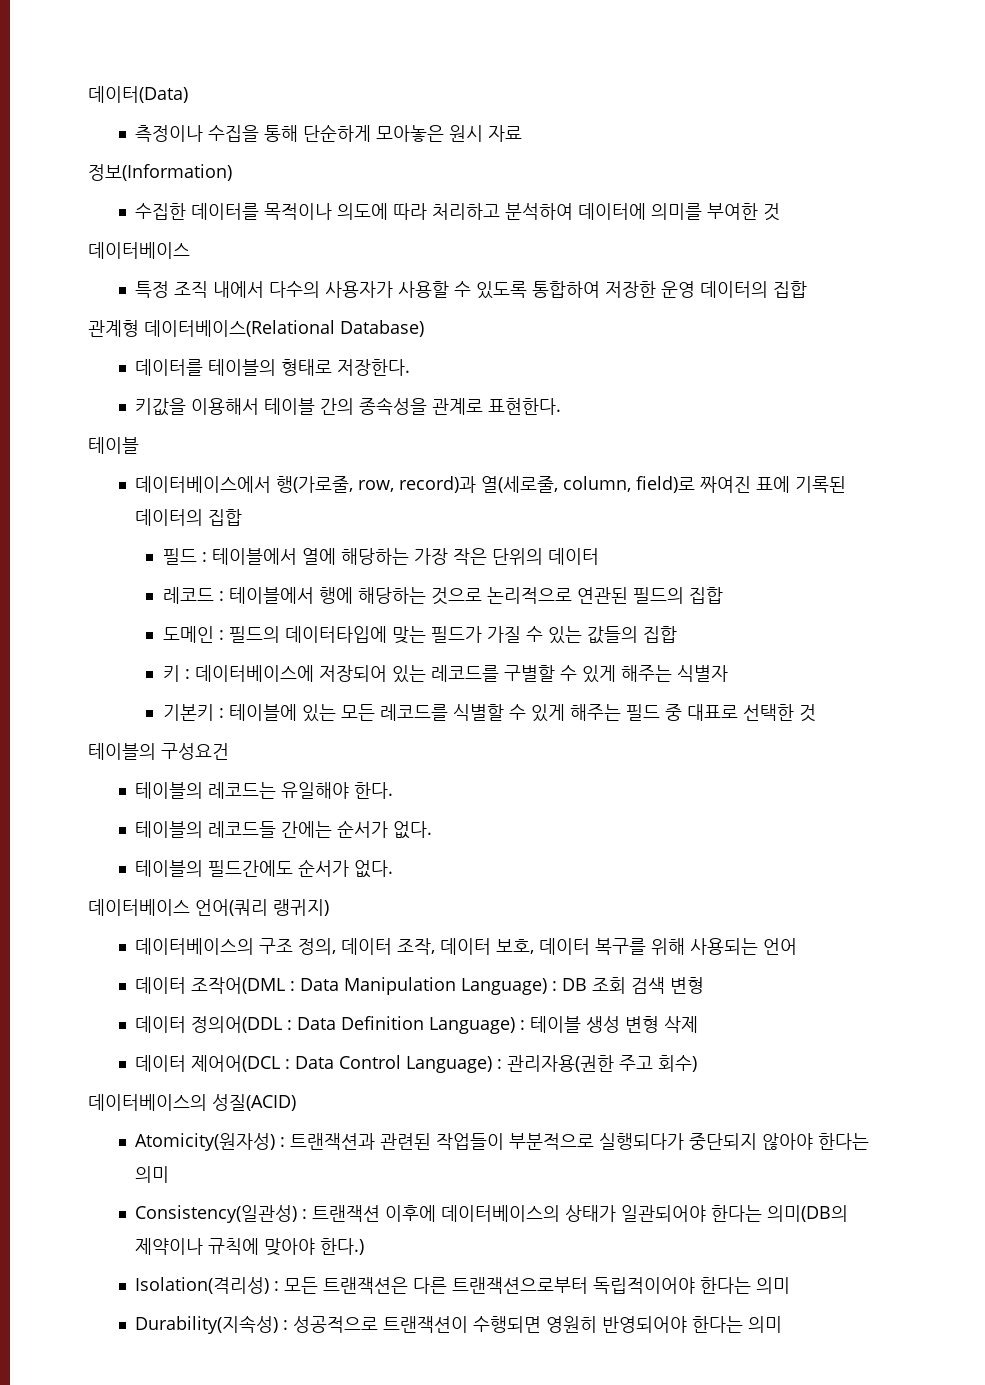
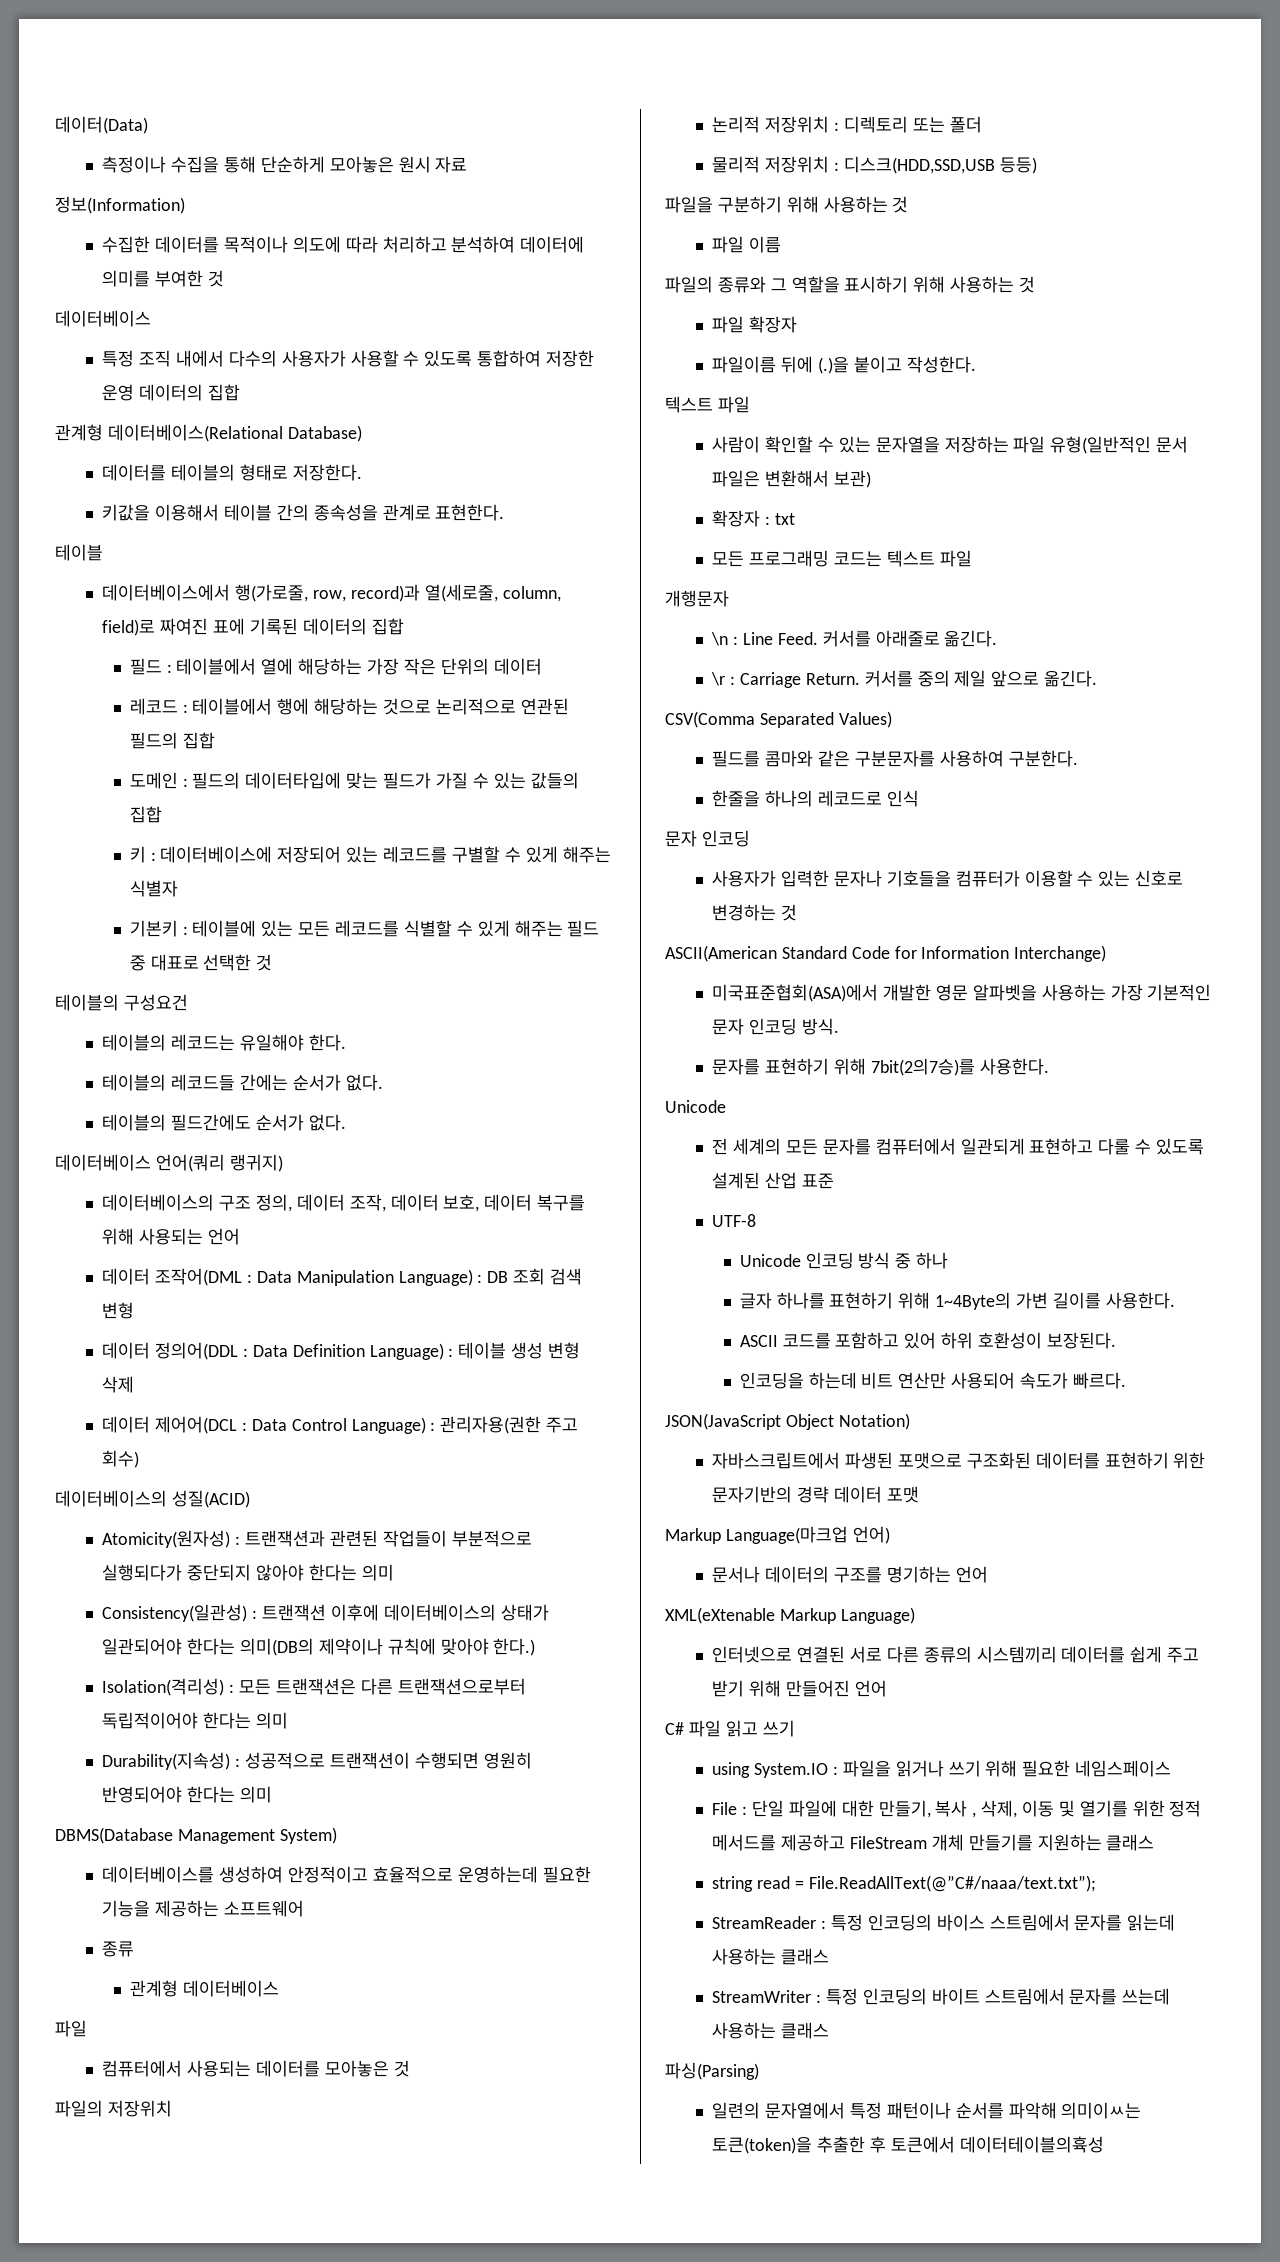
+ DBMS(Database Management System)
+ 데이터베이스를 생성하여 안정적이고 효율적으로 운영하는데 필요한 기능을 제공하는 소프트웨어
+ 종류
+ 관계형 데이터베이스
+ 파일
+ 컴퓨터에서 사용되는 데이터를 모아놓은 것
+ 파일의 저장위치
+ 논리적 저장위치 : 디렉토리 또는 폴더
+ 물리적 저장위치 : 디스크(HDD,SSD,USB 등등)
+ 파일을 구분하기 위해 사용하는 것
+ 파일 이름
+ 파일의 종류와 그 역할을 표시하기 위해 사용하는 것
+ 파일 확장자
+ 파일이름 뒤에 (.)을 붙이고 작성한다.
+ 텍스트 파일
+ 사람이 확인할 수 있는 문자열을 저장하는 파일 유형(일반적인 문서 파일은 변환해서 보관)
+ 확장자 : txt
+ 모든 프로그래밍 코드는 텍스트 파일
+ 개행문자
+ \n : Line Feed. 커서를 아래줄로 옮긴다.
+ \r : Carriage Return. 커서를 중의 제일 앞으로 옮긴다.
+ CSV(Comma Separated Values)
+ 필드를 콤마와 같은 구분문자를 사용하여 구분한다.
+ 한줄을 하나의 레코드로 인식
+ 문자 인코딩
+ 사용자가 입력한 문자나 기호들을 컴퓨터가 이용할 수 있는 신호로 변경하는 것
+ ASCII(American Standard Code for Information Interchange)
+ 미국표준협회(ASA)에서 개발한 영문 알파벳을 사용하는 가장 기본적인 문자 인코딩 방식.
+ 문자를 표현하기 위해 7bit(2의7승)를 사용한다.
+ Unicode
+ 전 세계의 모든 문자를 컴퓨터에서 일관되게 표현하고 다룰 수 있도록 설계된 산업 표준
+ UTF-8
+ Unicode 인코딩 방식 중 하나
+ 글자 하나를 표현하기 위해 1~4Byte의 가변 길이를 사용한다.
+ ASCII 코드를 포함하고 있어 하위 호환성이 보장된다.
+ 인코딩을 하는데 비트 연산만 사용되어 속도가 빠르다.
+ JSON(JavaScript Object Notation)
+ 자바스크립트에서 파생된 포맷으로 구조화된 데이터를 표현하기 위한 문자기반의 경략 데이터 포맷
+ Markup Language(마크업 언어)
+ 문서나 데이터의 구조를 명기하는 언어
+ XML(eXtenable Markup Language)
+ 인터넷으로 연결된 서로 다른 종류의 시스템끼리 데이터를 쉽게 주고 받기 위해 만들어진 언어
+ C# 파일 읽고 쓰기
+ using System.IO : 파일을 읽거나 쓰기 위해 필요한 네임스페이스
+ File : 단일 파일에 대한 만들기, 복사 , 삭제, 이동 및 열기를 위한 정적 메서드를 제공하고 FileStream 개체 만들기를 지원하는 클래스
+ string read = File.ReadAllText(@”C#/naaa/text.txt”);
+ StreamReader : 특정 인코딩의 바이스 스트림에서 문자를 읽는데 사용하는 클래스
+ StreamWriter : 특정 인코딩의 바이트 스트림에서 문자를 쓰는데 사용하는 클래스
+ 파싱(Parsing)
+ 일련의 문자열에서 특정 패턴이나 순서를 파악해 의미이ㅆ는 토큰(token)을 추출한 후 토큰에서 데이터테이블의휵성

